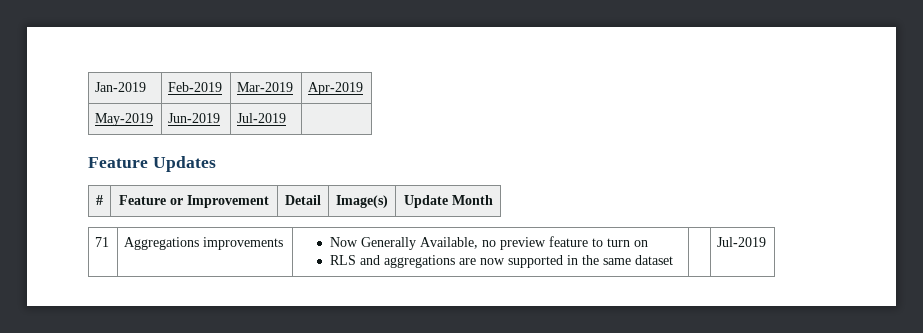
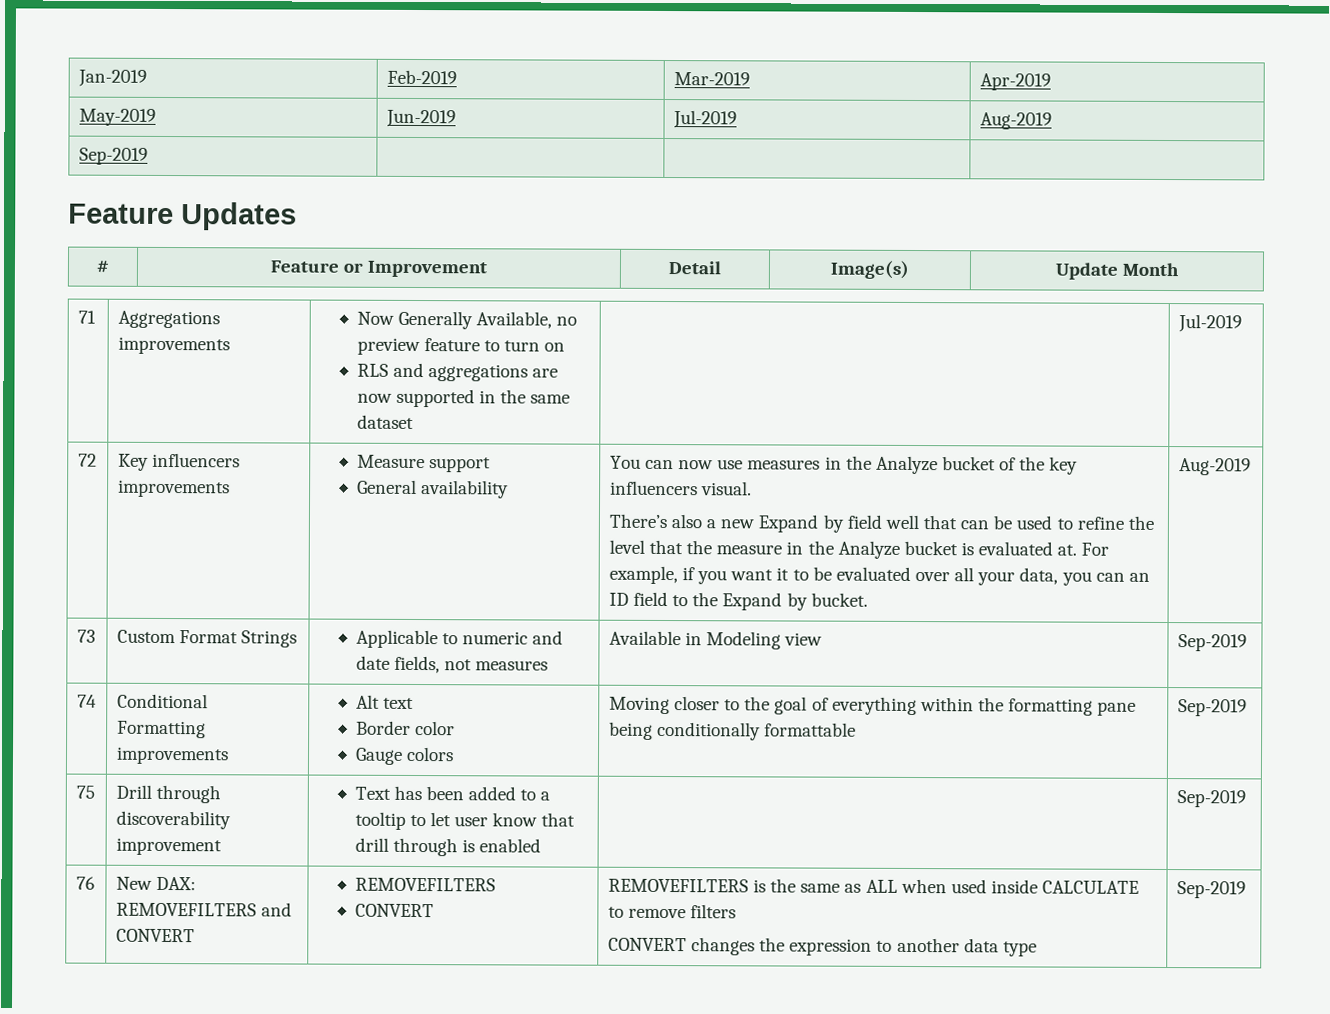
- May-2019 | Jun-2019 | Jul-2019 |
+ May-2019 | Jun-2019 | Jul-2019 | Aug-2019
+ Sep-2019 | | |
+ 72 | Key influencers improvements | Measure support
+ General availability | You can now use measures in the Analyze bucket of the key influencers visual.
+ There’s also a new Expand by field well that can be used to refine the level that the measure in the Analyze bucket is evaluated at. For example, if you want it to be evaluated over all your data, you can an ID field to the Expand by bucket. | Aug-2019
+ 73 | Custom Format Strings | Applicable to numeric and date fields, not measures | Available in Modeling view | Sep-2019
+ 74 | Conditional Formatting improvements | Alt text
+ Border color
+ Gauge colors | Moving closer to the goal of everything within the formatting pane being conditionally formattable | Sep-2019
+ 75 | Drill through discoverability improvement | Text has been added to a tooltip to let user know that drill through is enabled | | Sep-2019
+ 76 | New DAX: REMOVEFILTERS and CONVERT | REMOVEFILTERS
+ CONVERT | REMOVEFILTERS is the same as ALL when used inside CALCULATE to remove filters
+ CONVERT changes the expression to another data type | Sep-2019

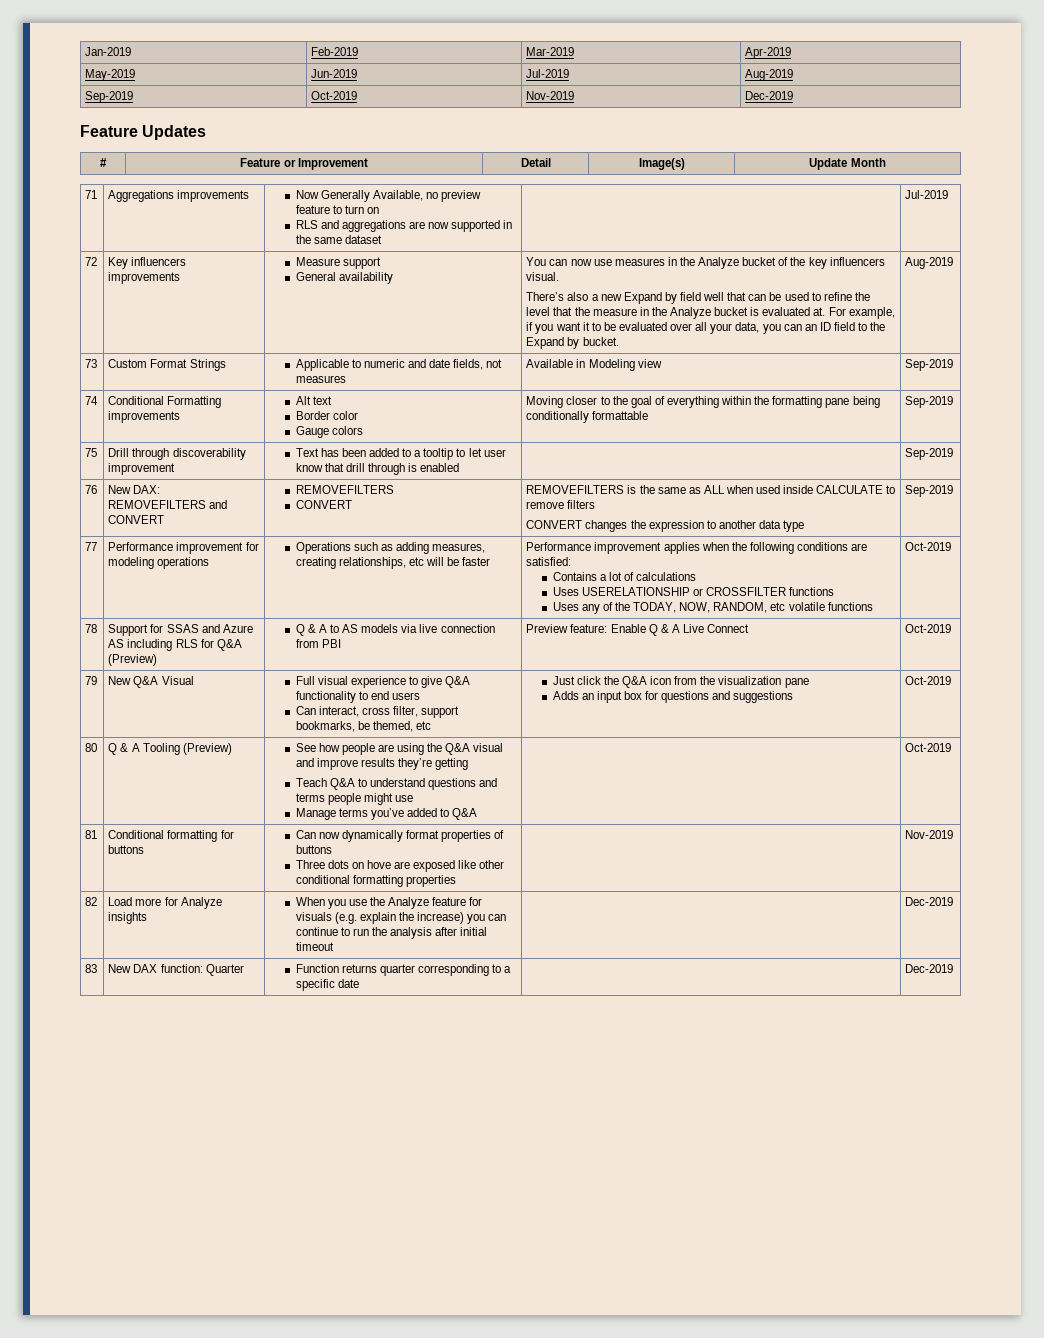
- Sep-2019 | | |
+ Sep-2019 | Oct-2019 | Nov-2019 | Dec-2019
+ 77 | Performance improvement for modeling operations | Operations such as adding measures, creating relationships, etc will be faster | Performance improvement applies when the following conditions are satisfied:
+ Contains a lot of calculations
+ Uses USERELATIONSHIP or CROSSFILTER functions
+ Uses any of the TODAY, NOW, RANDOM, etc volatile functions | Oct-2019
+ 78 | Support for SSAS and Azure AS including RLS for Q&A (Preview) | Q & A to AS models via live connection from PBI | Preview feature: Enable Q & A Live Connect | Oct-2019
+ 79 | New Q&A Visual | Full visual experience to give Q&A functionality to end users
+ Can interact, cross filter, support bookmarks, be themed, etc | Just click the Q&A icon from the visualization pane
+ Adds an input box for questions and suggestions | Oct-2019
+ 80 | Q & A Tooling (Preview) | See how people are using the Q&A visual and improve results they’re getting
+ Teach Q&A to understand questions and terms people might use
+ Manage terms you’ve added to Q&A | | Oct-2019
+ 81 | Conditional formatting for buttons | Can now dynamically format properties of buttons
+ Three dots on hove are exposed like other conditional formatting properties | | Nov-2019
+ 82 | Load more for Analyze insights | When you use the Analyze feature for visuals (e.g. explain the increase) you can continue to run the analysis after initial timeout | | Dec-2019
+ 83 | New DAX function: Quarter | Function returns quarter corresponding to a specific date | | Dec-2019

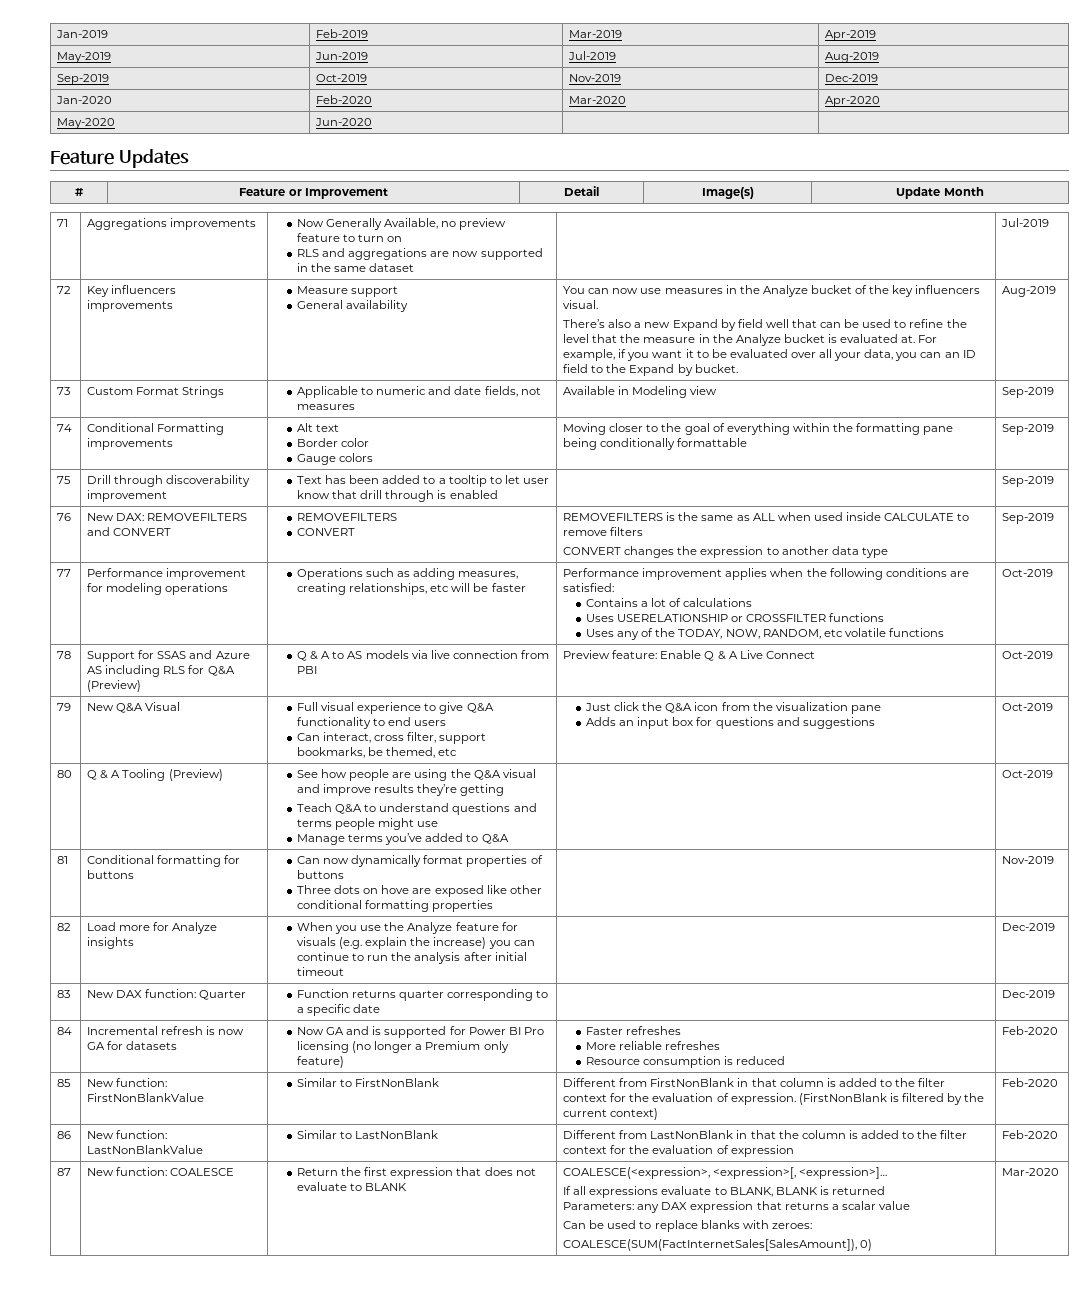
+ Jan-2020 | Feb-2020 | Mar-2020 | Apr-2020
+ May-2020 | Jun-2020 | |
+ 84 | Incremental refresh is now GA for datasets | Now GA and is supported for Power BI Pro licensing (no longer a Premium only feature) | Faster refreshes
+ More reliable refreshes
+ Resource consumption is reduced | Feb-2020
+ 85 | New function: FirstNonBlankValue | Similar to FirstNonBlank | Different from FirstNonBlank in that column is added to the filter context for the evaluation of expression. (FirstNonBlank is filtered by the current context) | Feb-2020
+ 86 | New function: LastNonBlankValue | Similar to LastNonBlank | Different from LastNonBlank in that the column is added to the filter context for the evaluation of expression | Feb-2020
+ 87 | New function: COALESCE | Return the first expression that does not evaluate to BLANK | COALESCE(<expression>, <expression>[, <expression>]…
+ If all expressions evaluate to BLANK, BLANK is returned
+ Parameters: any DAX expression that returns a scalar value
+ Can be used to replace blanks with zeroes:
+ COALESCE(SUM(FactInternetSales[SalesAmount]), 0) | Mar-2020

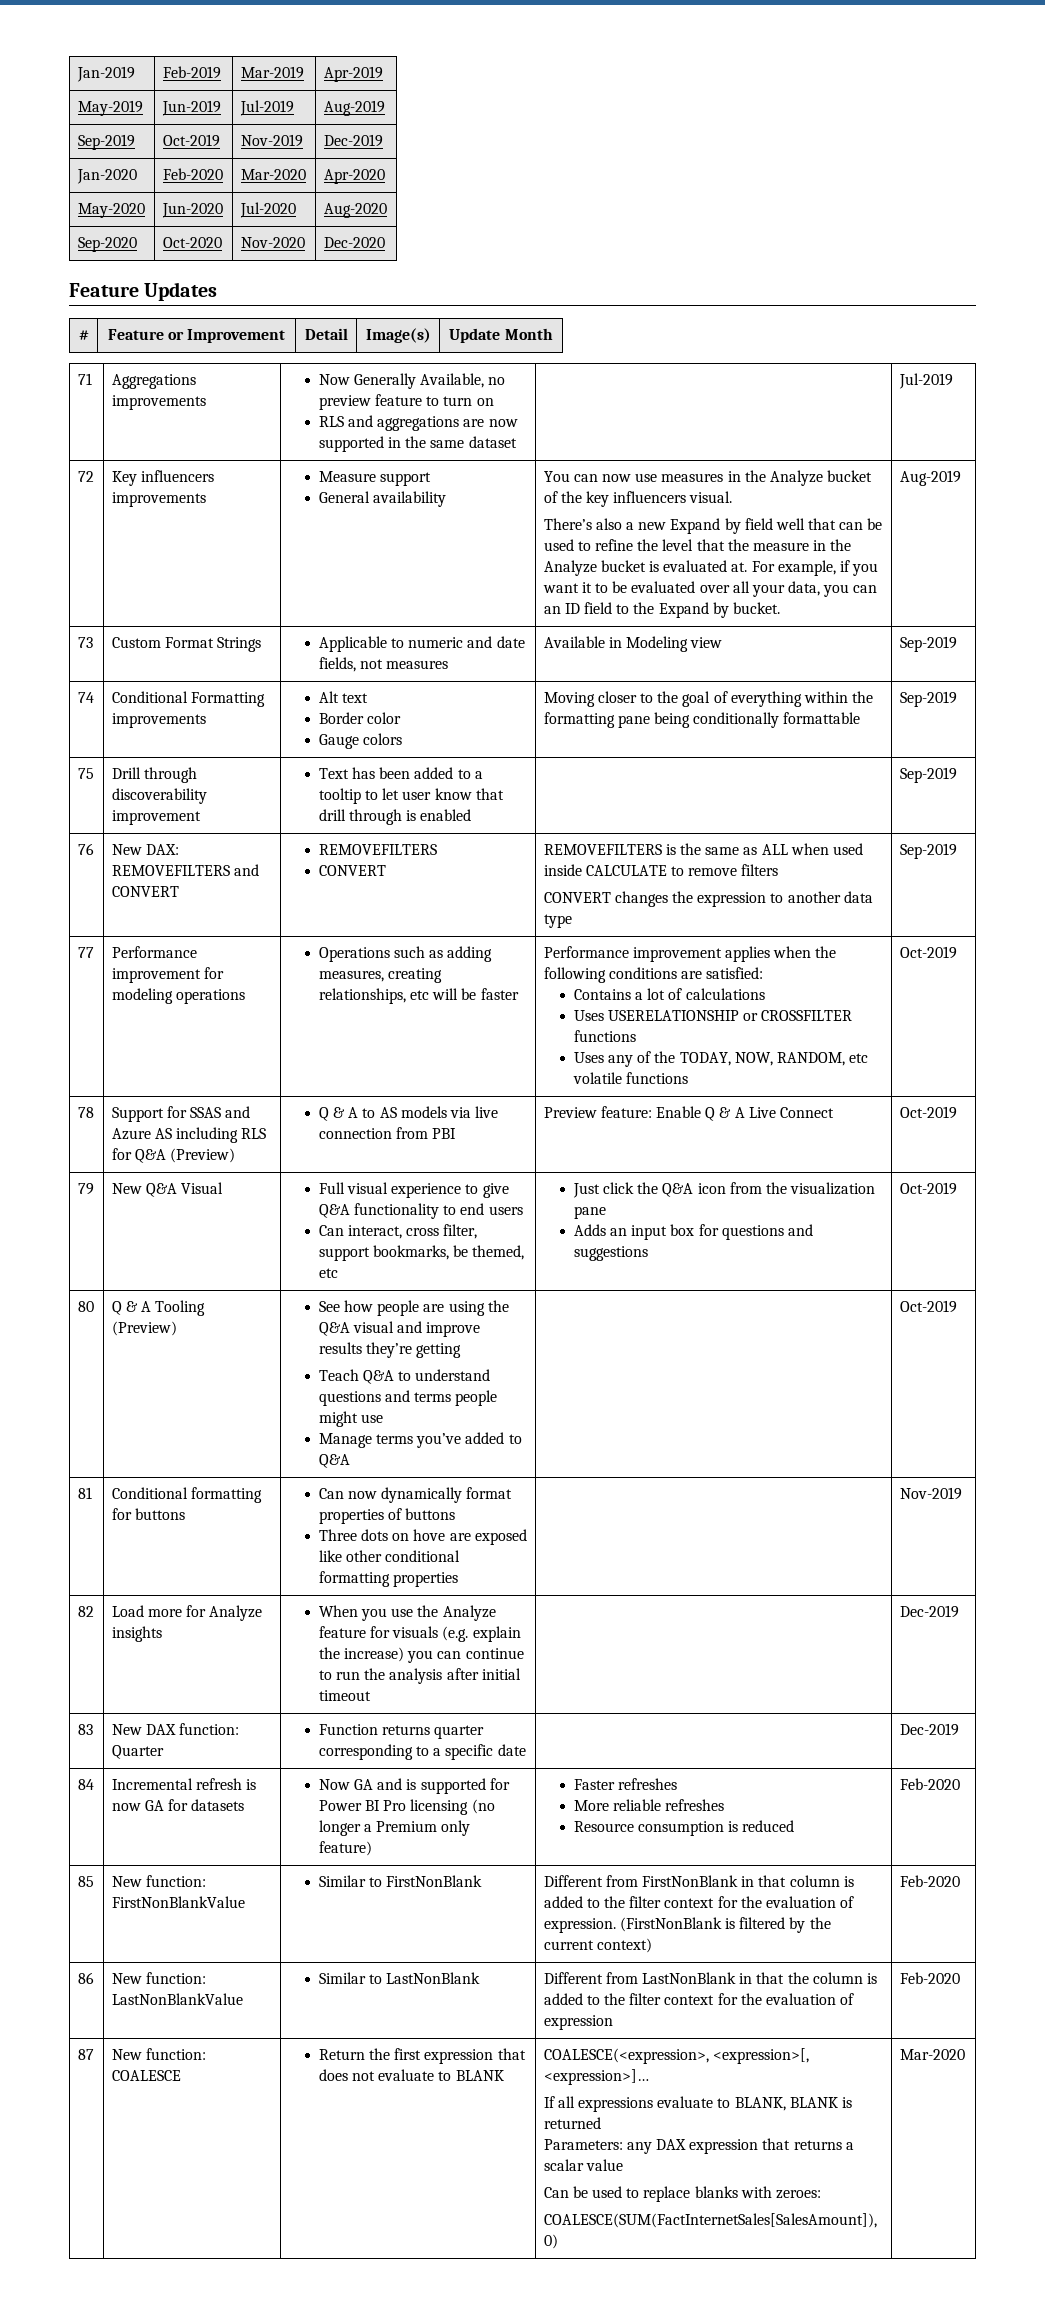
- May-2020 | Jun-2020 | |
+ May-2020 | Jun-2020 | Jul-2020 | Aug-2020
+ Sep-2020 | Oct-2020 | Nov-2020 | Dec-2020

